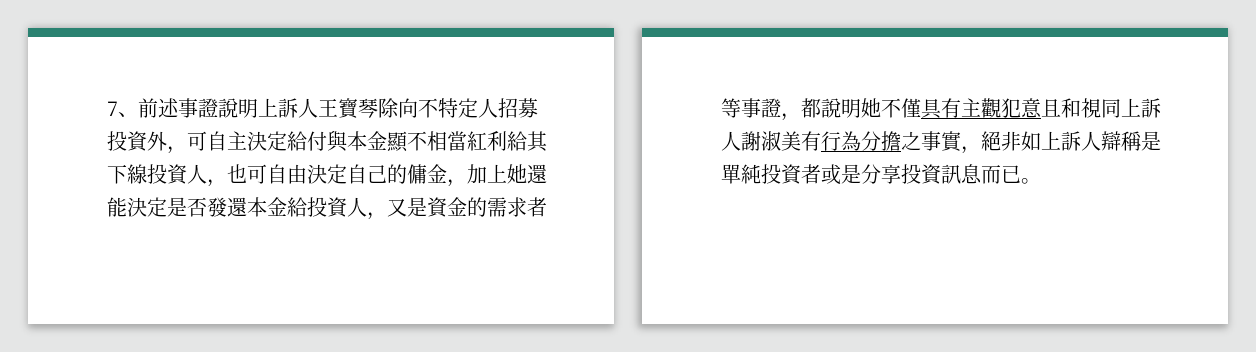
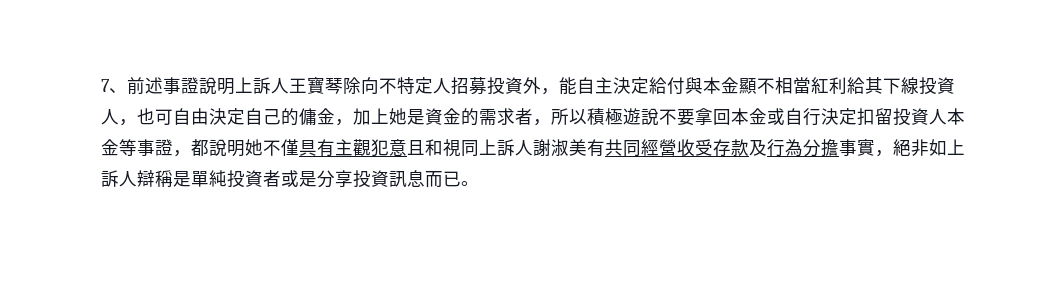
- 7、前述事證說明上訴人王寶琴除向不特定人招募投資外，可自主決定給付與本金顯不相當紅利給其下線投資人，也可自由決定自己的傭金，加上她還能決定是否發還本金給投資人，又是資金的需求者等事證，都說明她不僅具有主觀犯意且和視同上訴人謝淑美有行為分擔之事實，絕非如上訴人辯稱是單純投資者或是分享投資訊息而已。
+ 7、前述事證說明上訴人王寶琴除向不特定人招募投資外，能自主決定給付與本金顯不相當紅利給其下線投資人，也可自由決定自己的傭金，加上她是資金的需求者，所以積極遊說不要拿回本金或自行決定扣留投資人本金等事證，都說明她不僅具有主觀犯意且和視同上訴人謝淑美有共同經營收受存款及行為分擔事實，絕非如上訴人辯稱是單純投資者或是分享投資訊息而已。

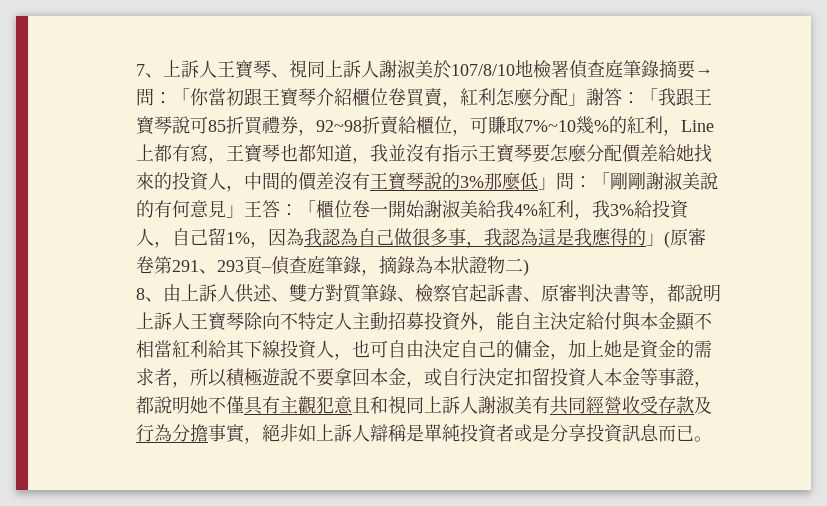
- 7、前述事證說明上訴人王寶琴除向不特定人招募投資外，能自主決定給付與本金顯不相當紅利給其下線投資人，也可自由決定自己的傭金，加上她是資金的需求者，所以積極遊說不要拿回本金或自行決定扣留投資人本金等事證，都說明她不僅具有主觀犯意且和視同上訴人謝淑美有共同經營收受存款及行為分擔事實，絕非如上訴人辯稱是單純投資者或是分享投資訊息而已。
+ 7、上訴人王寶琴、視同上訴人謝淑美於107/8/10地檢署偵查庭筆錄摘要→問：「你當初跟王寶琴介紹櫃位卷買賣，紅利怎麼分配」謝答：「我跟王寶琴說可85折買禮券，92~98折賣給櫃位，可賺取7%~10幾%的紅利，Line上都有寫，王寶琴也都知道，我並沒有指示王寶琴要怎麼分配價差給她找來的投資人，中間的價差沒有王寶琴說的3%那麼低」問：「剛剛謝淑美說的有何意見」王答：「櫃位卷一開始謝淑美給我4%紅利，我3%給投資人，自己留1%，因為我認為自己做很多事，我認為這是我應得的」(原審卷第291、293頁–偵查庭筆錄，摘錄為本狀證物二)
+ 8、由上訴人供述、雙方對質筆錄、檢察官起訴書、原審判決書等，都說明上訴人王寶琴除向不特定人主動招募投資外，能自主決定給付與本金顯不相當紅利給其下線投資人，也可自由決定自己的傭金，加上她是資金的需求者，所以積極遊說不要拿回本金，或自行決定扣留投資人本金等事證，都說明她不僅具有主觀犯意且和視同上訴人謝淑美有共同經營收受存款及行為分擔事實，絕非如上訴人辯稱是單純投資者或是分享投資訊息而已。

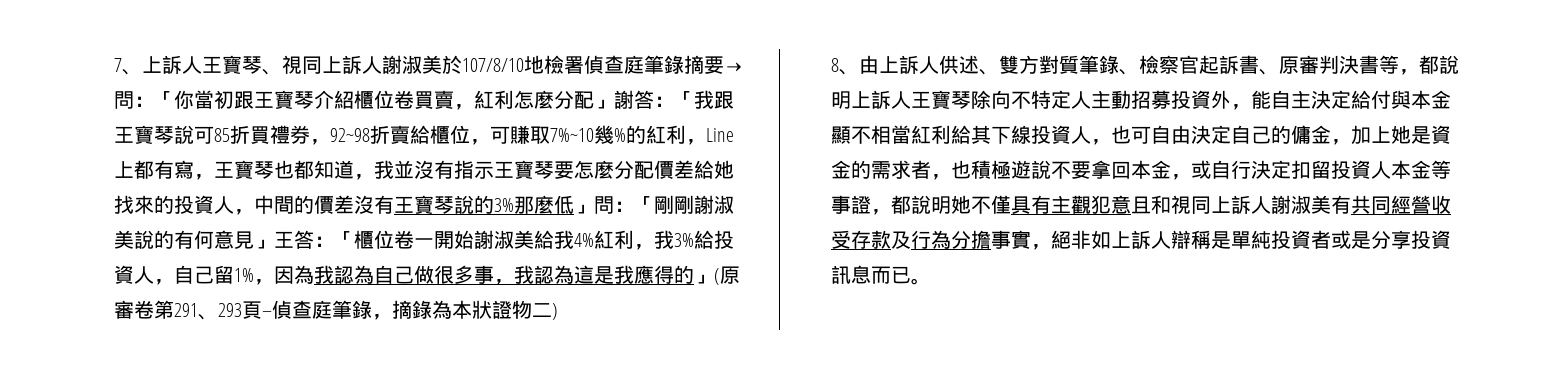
- 8、由上訴人供述、雙方對質筆錄、檢察官起訴書、原審判決書等，都說明上訴人王寶琴除向不特定人主動招募投資外，能自主決定給付與本金顯不相當紅利給其下線投資人，也可自由決定自己的傭金，加上她是資金的需求者，所以積極遊說不要拿回本金，或自行決定扣留投資人本金等事證，都說明她不僅具有主觀犯意且和視同上訴人謝淑美有共同經營收受存款及行為分擔事實，絕非如上訴人辯稱是單純投資者或是分享投資訊息而已。
+ 8、由上訴人供述、雙方對質筆錄、檢察官起訴書、原審判決書等，都說明上訴人王寶琴除向不特定人主動招募投資外，能自主決定給付與本金顯不相當紅利給其下線投資人，也可自由決定自己的傭金，加上她是資金的需求者，也積極遊說不要拿回本金，或自行決定扣留投資人本金等事證，都說明她不僅具有主觀犯意且和視同上訴人謝淑美有共同經營收受存款及行為分擔事實，絕非如上訴人辯稱是單純投資者或是分享投資訊息而已。

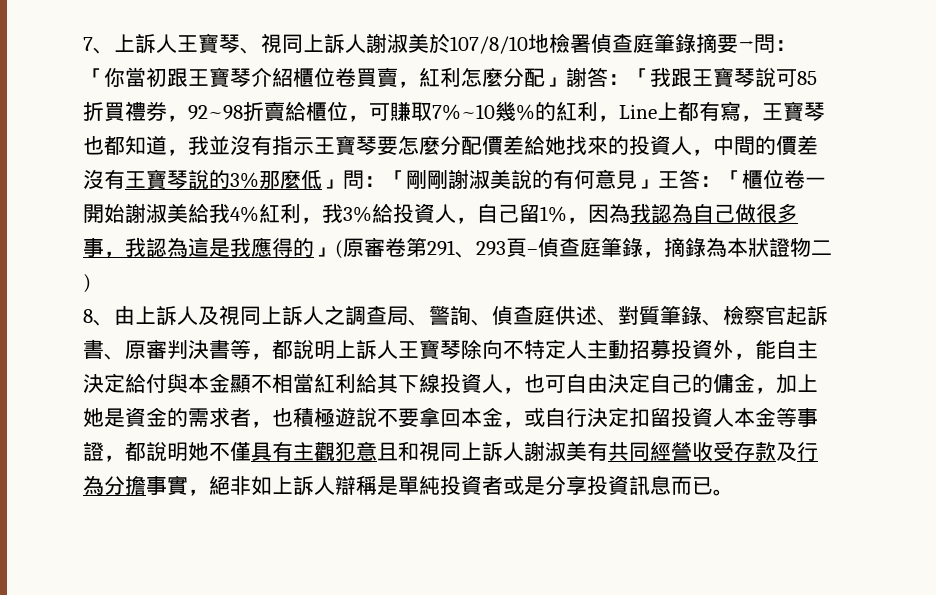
- 8、由上訴人供述、雙方對質筆錄、檢察官起訴書、原審判決書等，都說明上訴人王寶琴除向不特定人主動招募投資外，能自主決定給付與本金顯不相當紅利給其下線投資人，也可自由決定自己的傭金，加上她是資金的需求者，也積極遊說不要拿回本金，或自行決定扣留投資人本金等事證，都說明她不僅具有主觀犯意且和視同上訴人謝淑美有共同經營收受存款及行為分擔事實，絕非如上訴人辯稱是單純投資者或是分享投資訊息而已。
+ 8、由上訴人及視同上訴人之調查局、警詢、偵查庭供述、對質筆錄、檢察官起訴書、原審判決書等，都說明上訴人王寶琴除向不特定人主動招募投資外，能自主決定給付與本金顯不相當紅利給其下線投資人，也可自由決定自己的傭金，加上她是資金的需求者，也積極遊說不要拿回本金，或自行決定扣留投資人本金等事證，都說明她不僅具有主觀犯意且和視同上訴人謝淑美有共同經營收受存款及行為分擔事實，絕非如上訴人辯稱是單純投資者或是分享投資訊息而已。

